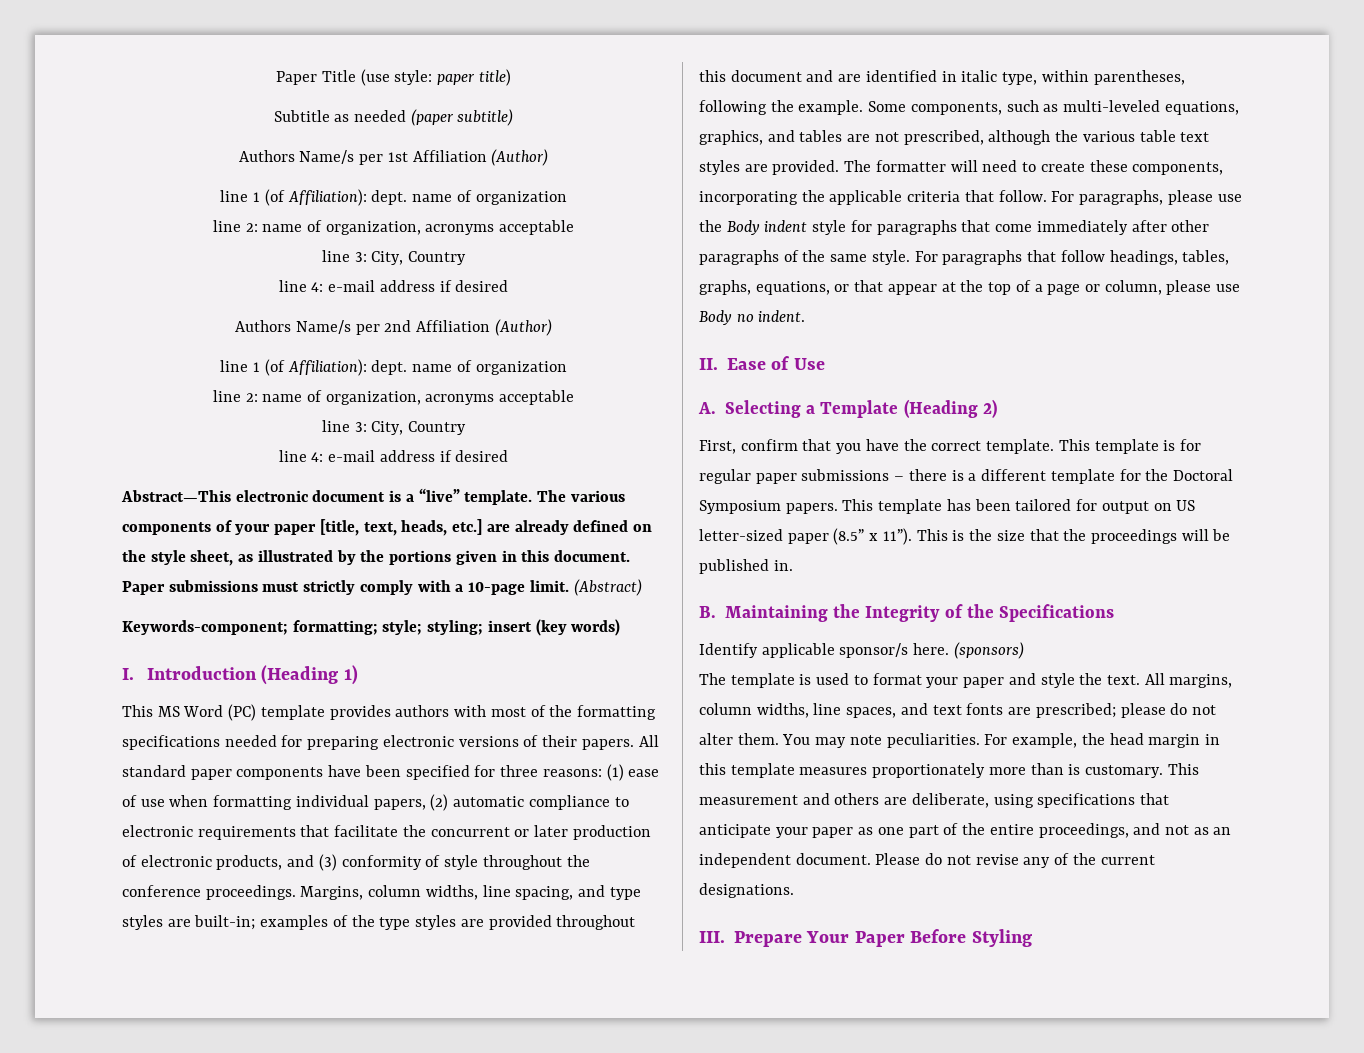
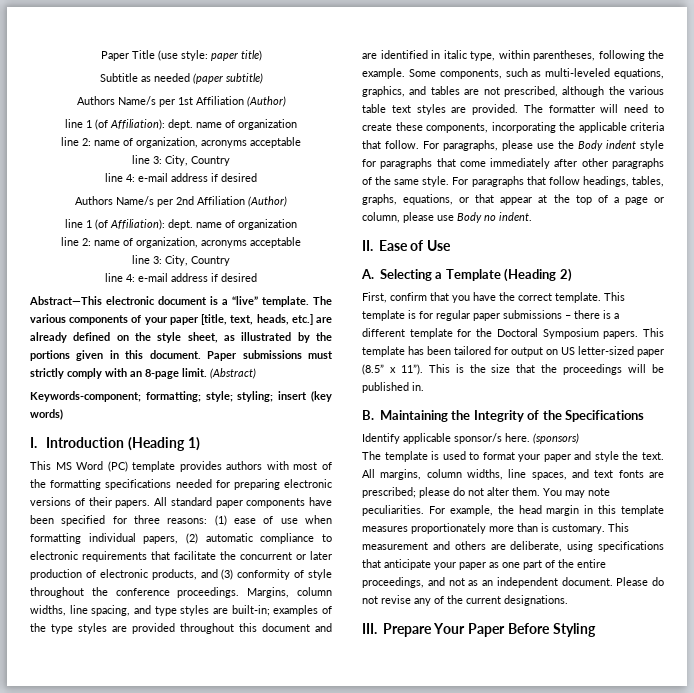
- Paper submissions must strictly comply with a 10-page limit.
+ Paper submissions must strictly comply with an 8-page limit.

